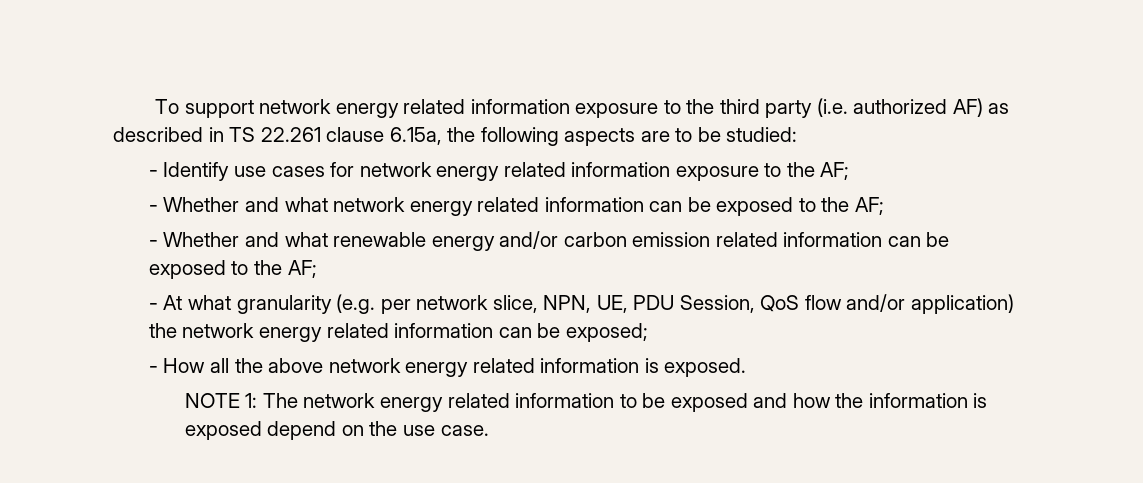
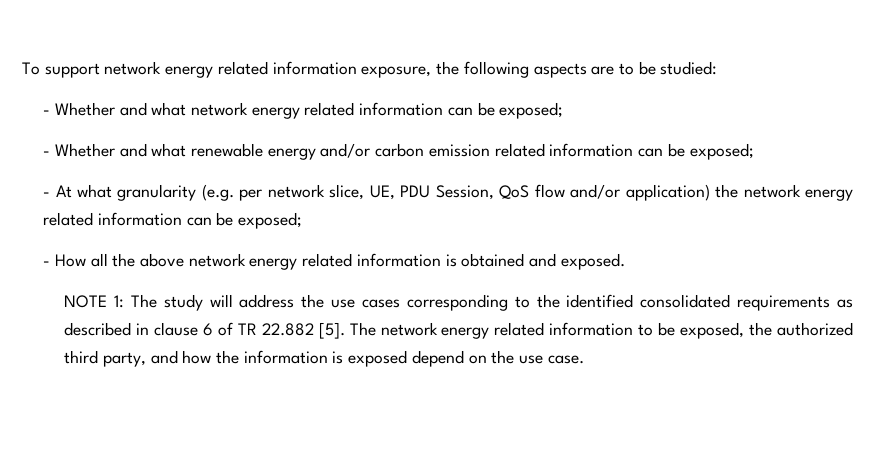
- To support network energy related information exposure to the third party (i.e. authorized AF) as described in TS 22.261 clause 6.15a, the following aspects are to be studied:
+ To support network energy related information exposure, the following aspects are to be studied:
- - Identify use cases for network energy related information exposure to the AF;
- - Whether and what network energy related information can be exposed to the AF;
+ - Whether and what network energy related information can be exposed;
- - Whether and what renewable energy and/or carbon emission related information can be exposed to the AF;
+ - Whether and what renewable energy and/or carbon emission related information can be exposed;
- - At what granularity (e.g. per network slice, NPN, UE, PDU Session, QoS flow and/or application) the network energy related information can be exposed;
+ - At what granularity (e.g. per network slice, UE, PDU Session, QoS flow and/or application) the network energy related information can be exposed;
- - How all the above network energy related information is exposed.
+ - How all the above network energy related information is obtained and exposed.
- NOTE 1: The network energy related information to be exposed and how the information is exposed depend on the use case.
+ NOTE 1: The study will address the use cases corresponding to the identified consolidated requirements as described in clause 6 of TR 22.882 [5]. The network energy related information to be exposed, the authorized third party, and how the information is exposed depend on the use case.

